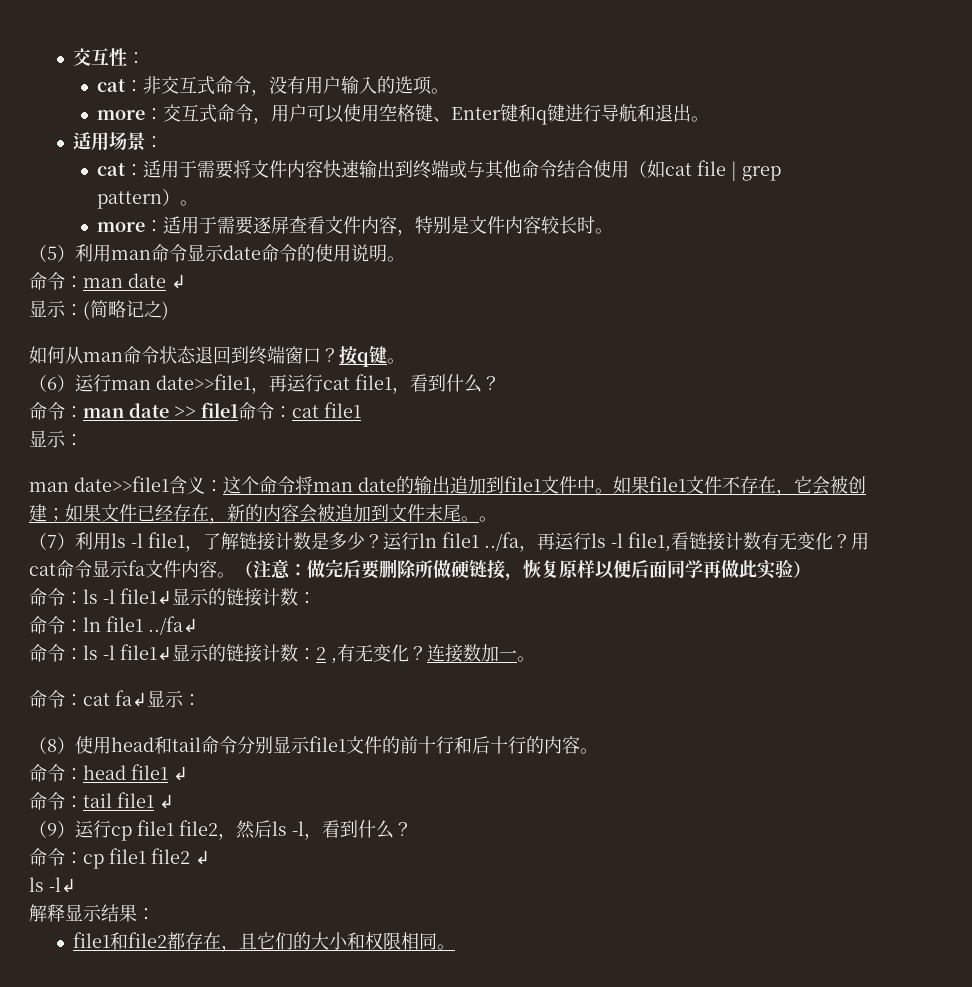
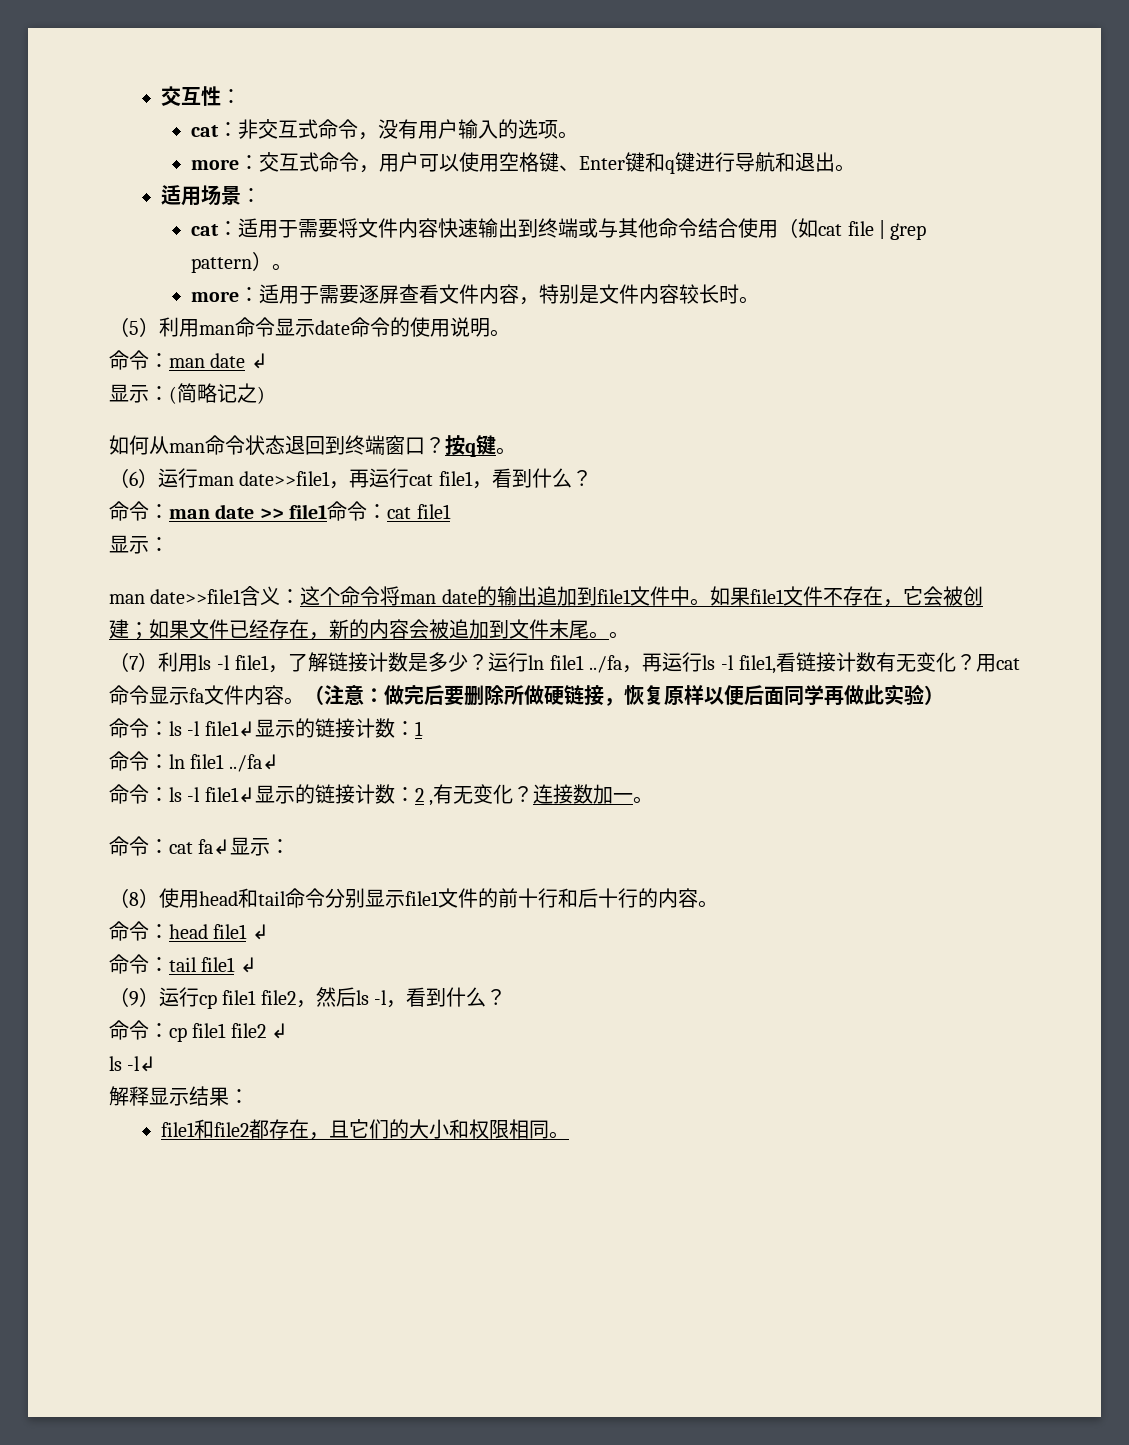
  （注意：做完后要删除所做硬链接，恢复原样以便后面同学再做此实验）
- 命令：ls -l file1↲显示的链接计数：
+ 命令：ls -l file1↲显示的链接计数：1

